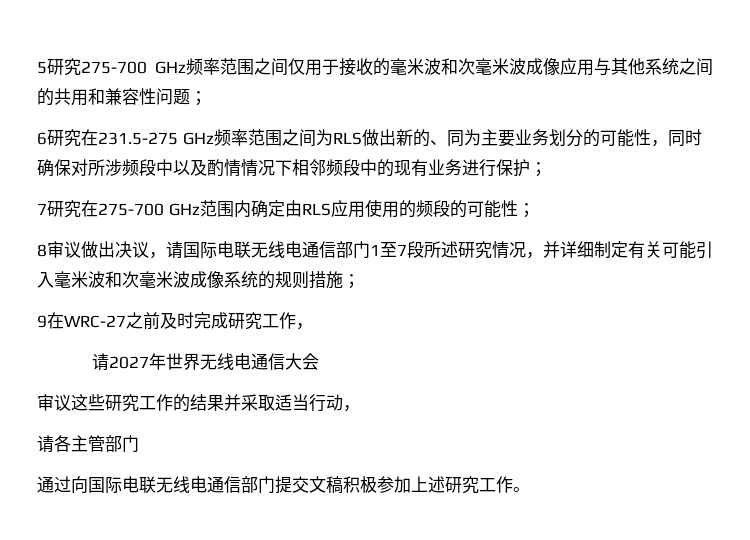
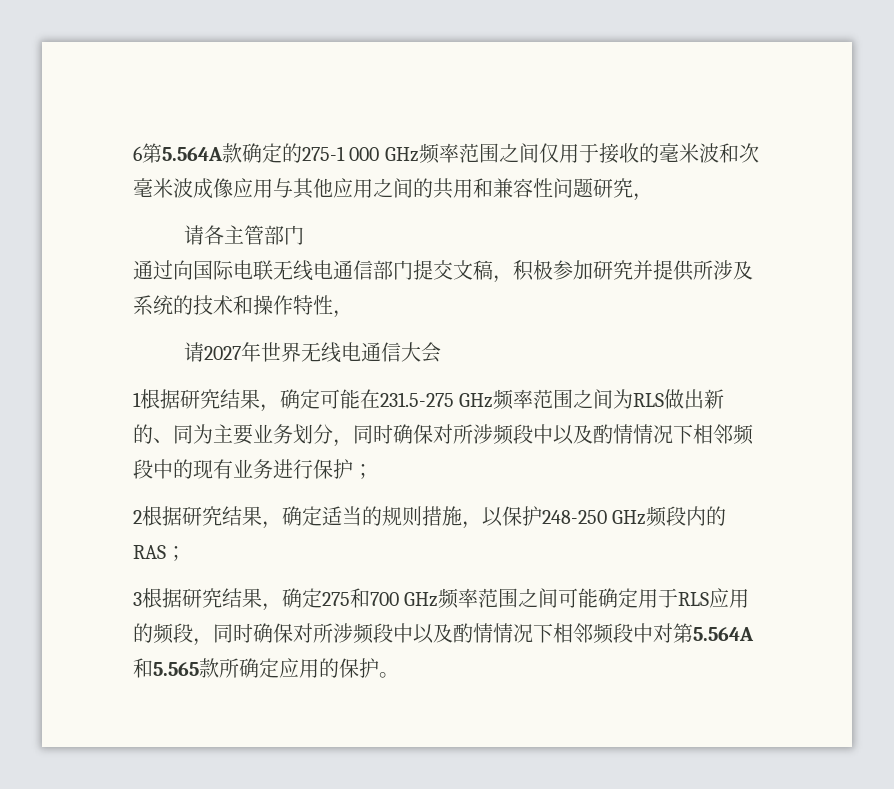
- 5研究275-700 GHz频率范围之间仅用于接收的毫米波和次毫米波成像应用与其他系统之间的共用和兼容性问题；
- 6研究在231.5-275 GHz频率范围之间为RLS做出新的、同为主要业务划分的可能性，同时确保对所涉频段中以及酌情情况下相邻频段中的现有业务进行保护；
+ 6第5.564A款确定的275-1 000 GHz频率范围之间仅用于接收的毫米波和次毫米波成像应用与其他应用之间的共用和兼容性问题研究，
+ 请各主管部门
+ 通过向国际电联无线电通信部门提交文稿，积极参加研究并提供所涉及系统的技术和操作特性，
+ 请2027年世界无线电通信大会
+ 1根据研究结果，确定可能在231.5-275 GHz频率范围之间为RLS做出新的、同为主要业务划分，同时确保对所涉频段中以及酌情情况下相邻频段中的现有业务进行保护；
- 7研究在275-700 GHz范围内确定由RLS应用使用的频段的可能性；
- 8审议做出决议，请国际电联无线电通信部门1至7段所述研究情况，并详细制定有关可能引入毫米波和次毫米波成像系统的规则措施；
- 9在WRC-27之前及时完成研究工作，
- 请2027年世界无线电通信大会
- 审议这些研究工作的结果并采取适当行动，
- 请各主管部门
- 通过向国际电联无线电通信部门提交文稿积极参加上述研究工作。
+ 2根据研究结果，确定适当的规则措施，以保护248-250 GHz频段内的RAS；
+ 3根据研究结果，确定275和700 GHz频率范围之间可能确定用于RLS应用的频段，同时确保对所涉频段中以及酌情情况下相邻频段中对第5.564A和5.565款所确定应用的保护。

